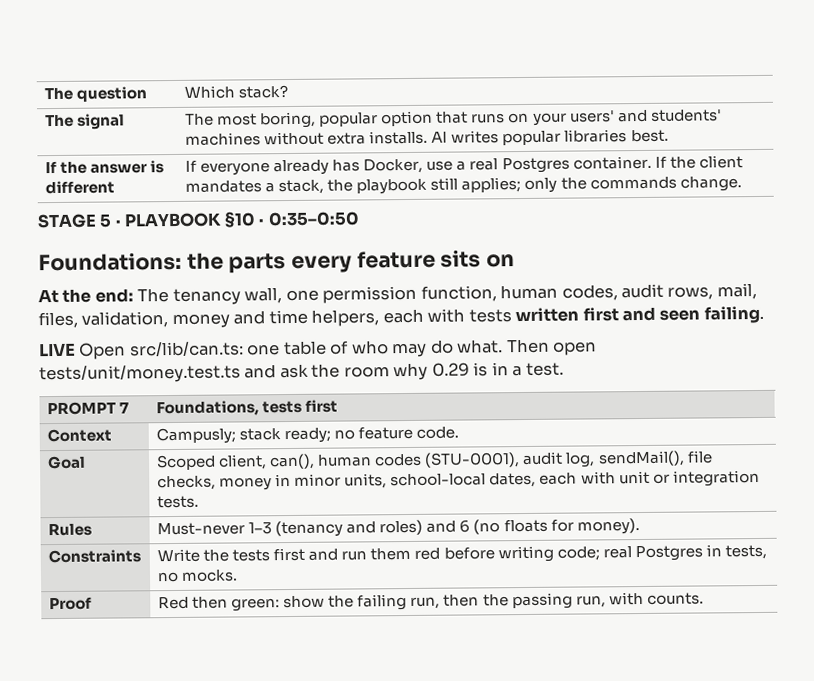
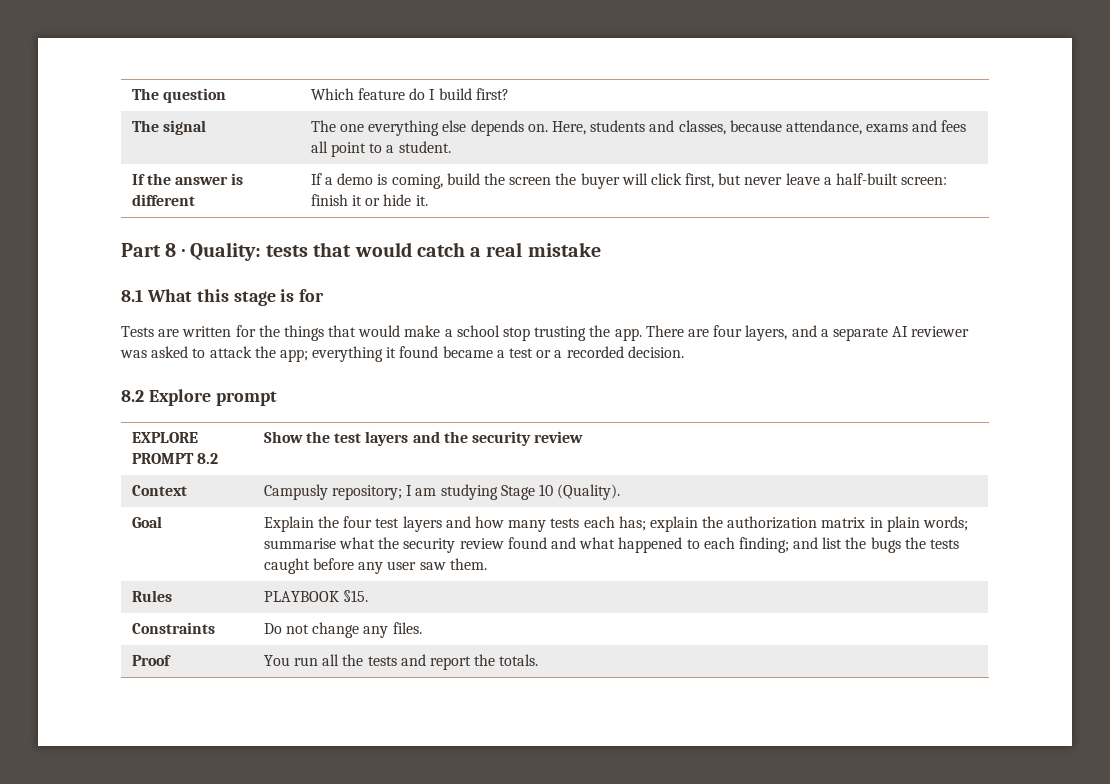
- The question | Which stack?
- The signal | The most boring, popular option that runs on your users' and students' machines without extra installs. AI writes popular libraries best.
+ The question | Which feature do I build first?
+ The signal | The one everything else depends on. Here, students and classes, because attendance, exams and fees all point to a student.
- If the answer is different | If everyone already has Docker, use a real Postgres container. If the client mandates a stack, the playbook still applies; only the commands change.
- STAGE 5 · PLAYBOOK §10 · 0:35–0:50
- Foundations: the parts every feature sits on
- At the end: The tenancy wall, one permission function, human codes, audit rows, mail, files, validation, money and time helpers, each with tests written first and seen failing.
- LIVE Open src/lib/can.ts: one table of who may do what. Then open tests/unit/money.test.ts and ask the room why 0.29 is in a test.
- PROMPT 7 | Foundations, tests first
- Context | Campusly; stack ready; no feature code.
- Goal | Scoped client, can(), human codes (STU-0001), audit log, sendMail(), file checks, money in minor units, school-local dates, each with unit or integration tests.
- Rules | Must-never 1–3 (tenancy and roles) and 6 (no floats for money).
- Constraints | Write the tests first and run them red before writing code; real Postgres in tests, no mocks.
- Proof | Red then green: show the failing run, then the passing run, with counts.
+ If the answer is different | If a demo is coming, build the screen the buyer will click first, but never leave a half-built screen: finish it or hide it.
+ Part 8 · Quality: tests that would catch a real mistake
+ 8.1 What this stage is for
+ Tests are written for the things that would make a school stop trusting the app. There are four layers, and a separate AI reviewer was asked to attack the app; everything it found became a test or a recorded decision.
+ 8.2 Explore prompt
+ EXPLORE PROMPT 8.2 | Show the test layers and the security review
+ Context | Campusly repository; I am studying Stage 10 (Quality).
+ Goal | Explain the four test layers and how many tests each has; explain the authorization matrix in plain words; summarise what the security review found and what happened to each finding; and list the bugs the tests caught before any user saw them.
+ Rules | PLAYBOOK §15.
+ Constraints | Do not change any files.
+ Proof | You run all the tests and report the totals.

